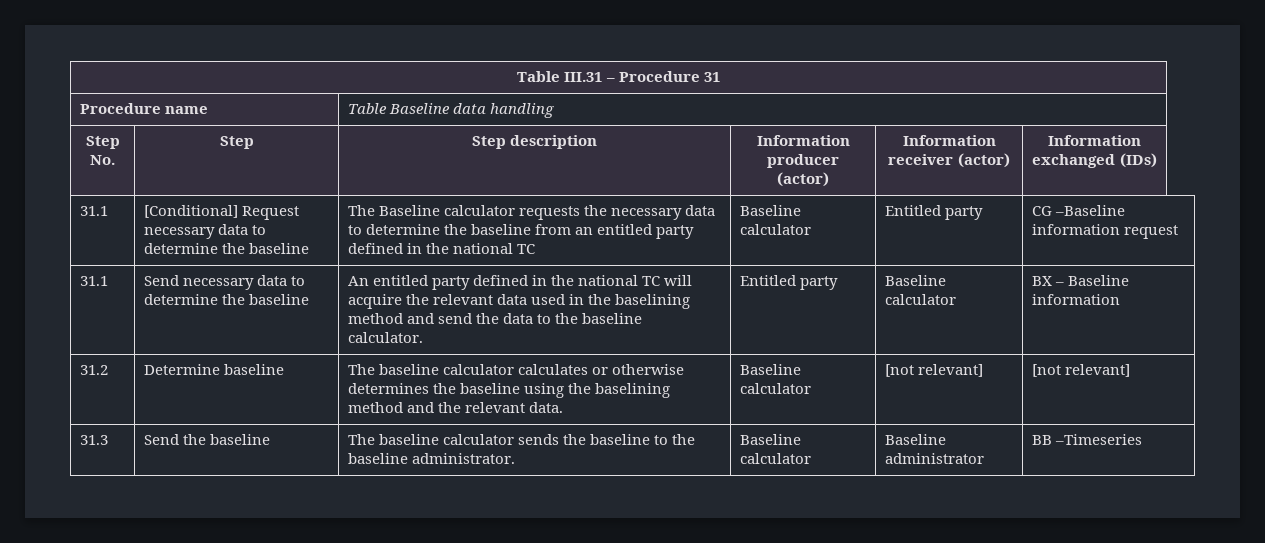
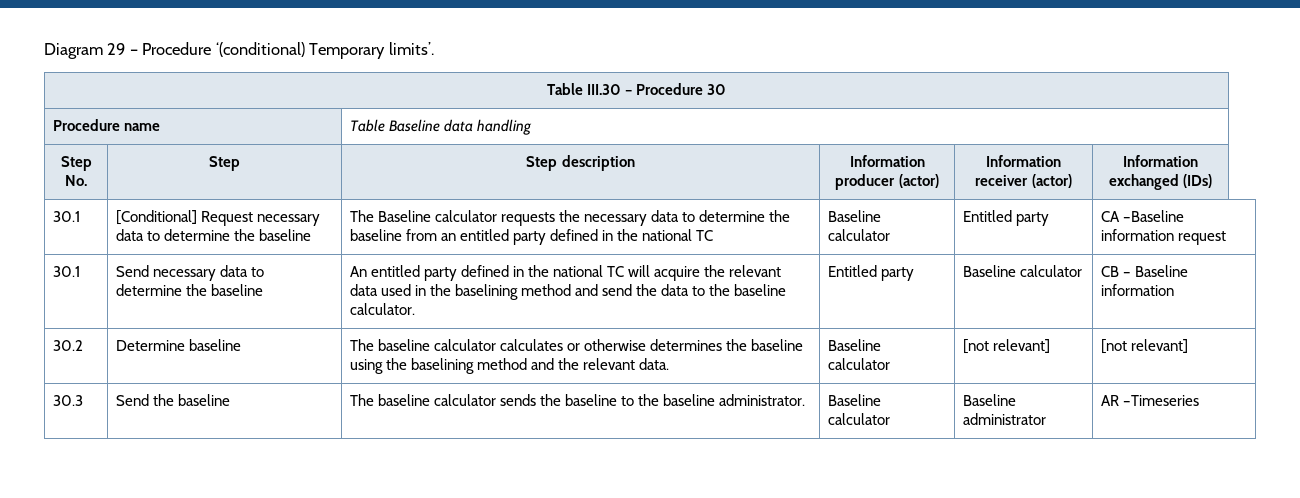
- Table III.31 – Procedure 31
+ Diagram 29 – Procedure ‘(conditional) Temporary limits’.
+ Table III.30 – Procedure 30
- 31.1 | [Conditional] Request necessary data to determine the baseline | The Baseline calculator requests the necessary data to determine the baseline from an entitled party defined in the national TC | Baseline calculator | Entitled party | CG –Baseline information request
- 31.1
+ 30.1 | [Conditional] Request necessary data to determine the baseline | The Baseline calculator requests the necessary data to determine the baseline from an entitled party defined in the national TC | Baseline calculator | Entitled party | CA –Baseline information request
+ 30.1
- BX – Baseline information
+ CB – Baseline information
- 31.2 | Determine baseline | The baseline calculator calculates or otherwise determines the baseline using the baselining method and the relevant data. | Baseline calculator | [not relevant] | [not relevant]
+ 30.2 | Determine baseline | The baseline calculator calculates or otherwise determines the baseline using the baselining method and the relevant data. | Baseline calculator | [not relevant] | [not relevant]
- 31.3 | Send the baseline | The baseline calculator sends the baseline to the baseline administrator. | Baseline calculator | Baseline administrator | BB –Timeseries
+ 30.3 | Send the baseline | The baseline calculator sends the baseline to the baseline administrator. | Baseline calculator | Baseline administrator | AR –Timeseries

